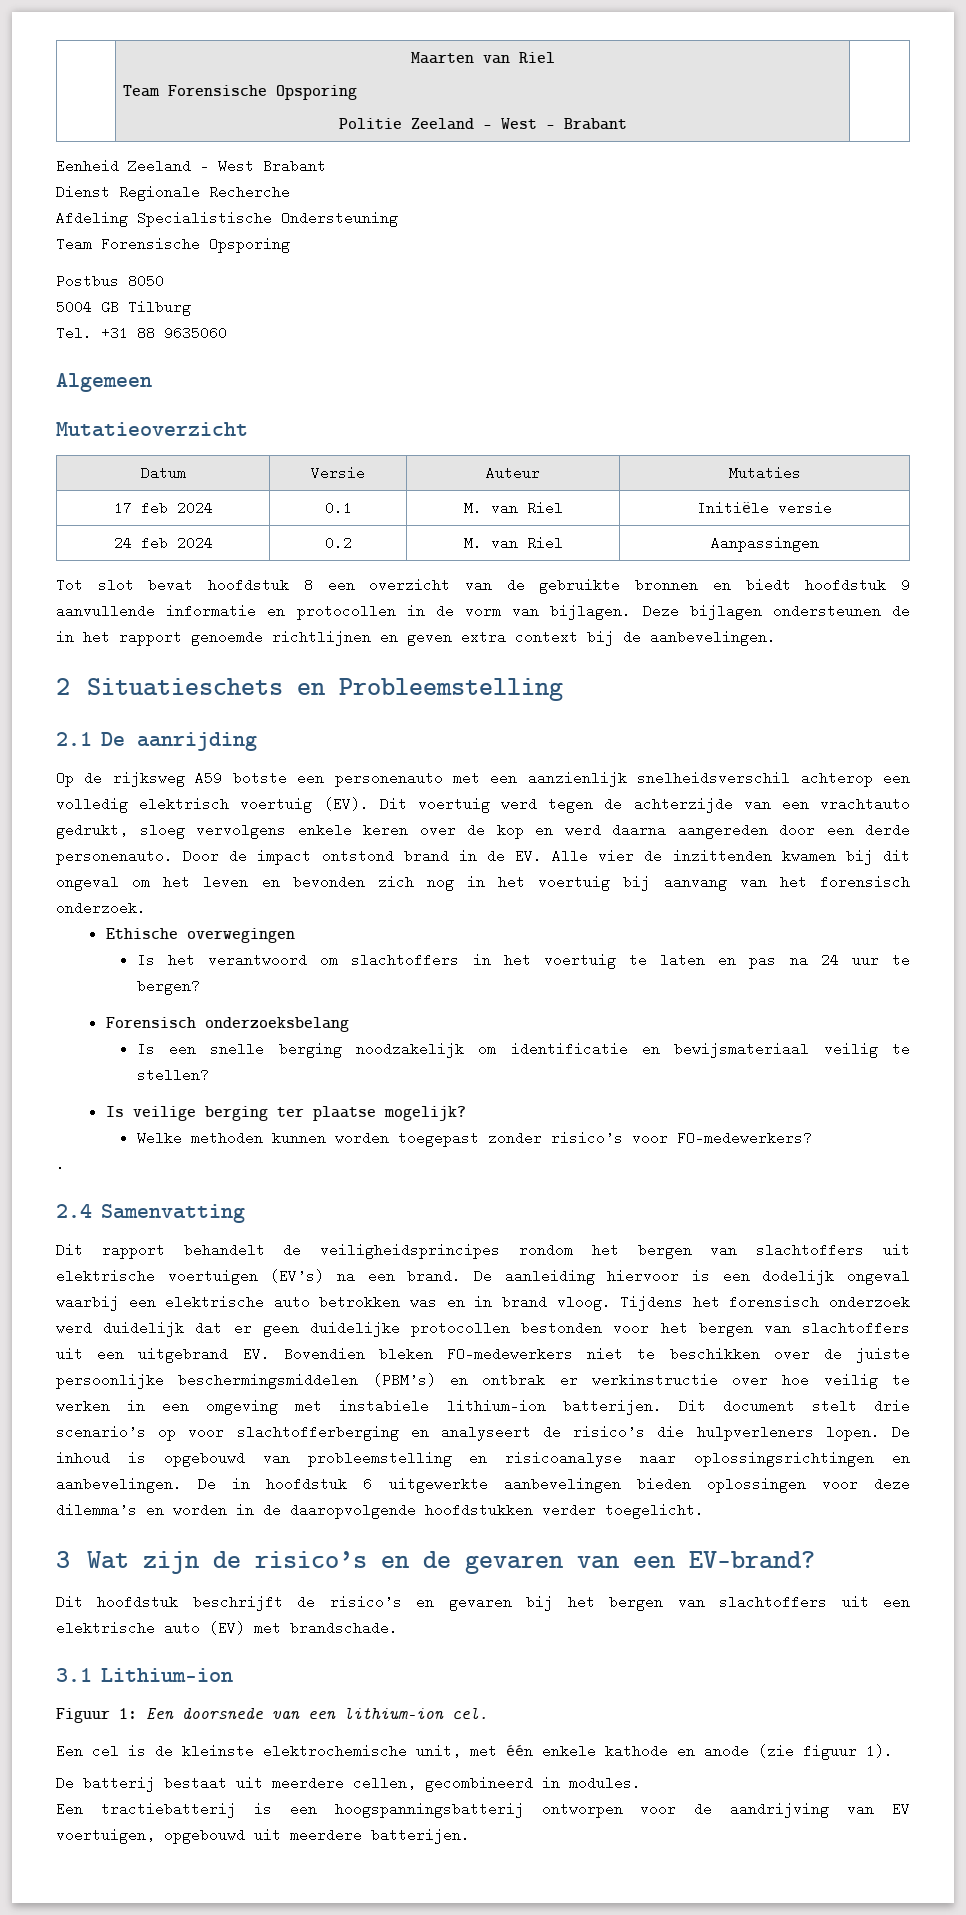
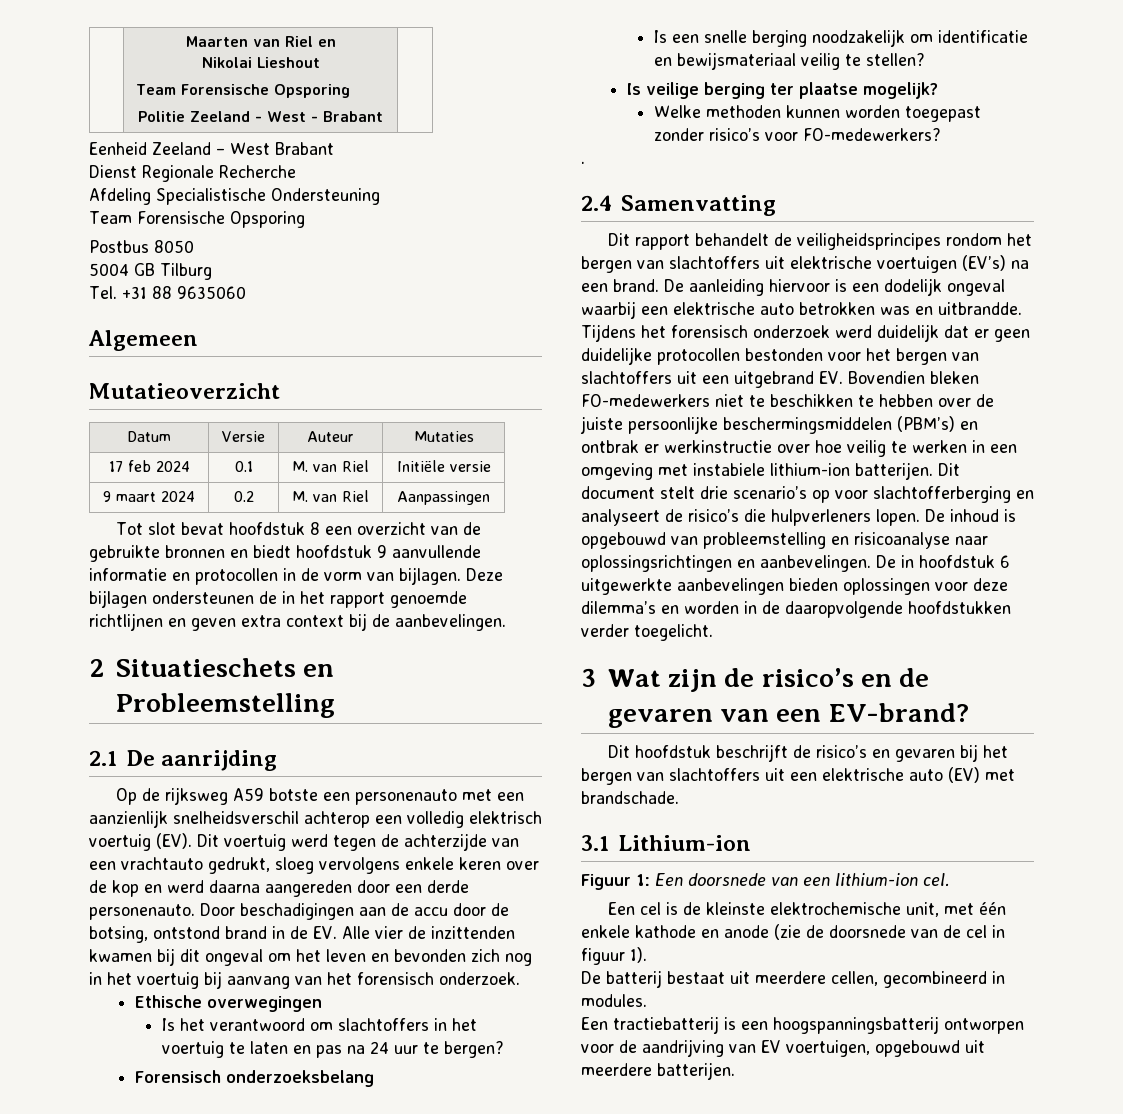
- | Maarten van Riel
+ | Maarten van Riel en
+ Nikolai Lieshout
- 24 feb 2024 | 0.2 | M. van Riel | Aanpassingen
+ 9 maart 2024 | 0.2 | M. van Riel | Aanpassingen
- Door de impact ontstond brand in de EV. Alle vier de inzittenden kwamen bij dit ongeval om het leven en bevonden zich nog in het voertuig bij aanvang van het forensisch onderzoek.
+ Door beschadigingen aan de accu door de botsing, ontstond brand in de EV. Alle vier de inzittenden kwamen bij dit ongeval om het leven en bevonden zich nog in het voertuig bij aanvang van het forensisch onderzoek.
- De aanleiding hiervoor is een dodelijk ongeval waarbij een elektrische auto betrokken was en in brand vloog.
+ De aanleiding hiervoor is een dodelijk ongeval waarbij een elektrische auto betrokken was en uitbrandde.
- Tijdens het forensisch onderzoek werd duidelijk dat er geen duidelijke protocollen bestonden voor het bergen van slachtoffers uit een uitgebrand EV. Bovendien bleken FO-medewerkers niet te beschikken over de juiste persoonlijke beschermingsmiddelen (PBM’s) en ontbrak er werkinstructie over hoe veilig te werken in een omgeving met instabiele lithium-ion batterijen.
+ Tijdens het forensisch onderzoek werd duidelijk dat er geen duidelijke protocollen bestonden voor het bergen van slachtoffers uit een uitgebrand EV. Bovendien bleken FO-medewerkers niet te beschikken te hebben over de juiste persoonlijke beschermingsmiddelen (PBM’s) en ontbrak er werkinstructie over hoe veilig te werken in een omgeving met instabiele lithium-ion batterijen.
- Een cel is de kleinste elektrochemische unit, met één enkele kathode en anode (zie figuur 1).
+ Een cel is de kleinste elektrochemische unit, met één enkele kathode en anode (zie de doorsnede van de cel in figuur 1).

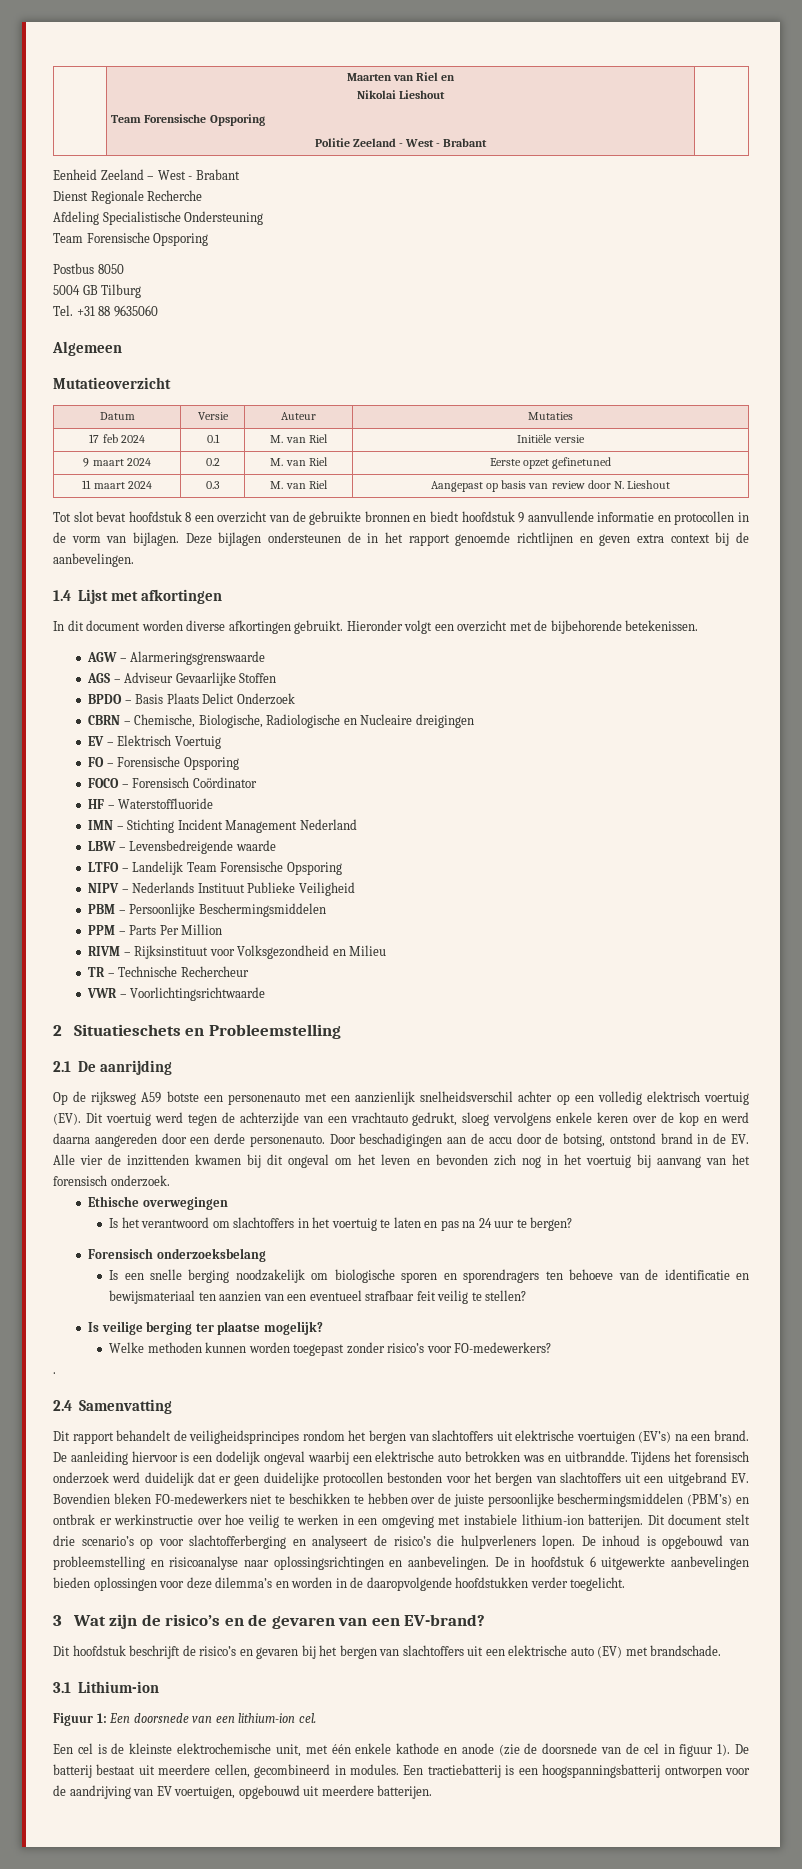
- Eenheid Zeeland – West Brabant
+ Eenheid Zeeland – West - Brabant
- 9 maart 2024 | 0.2 | M. van Riel | Aanpassingen
+ 9 maart 2024 | 0.2 | M. van Riel | Eerste opzet gefinetuned
+ 11 maart 2024 | 0.3 | M. van Riel | Aangepast op basis van review door N. Lieshout
+ 1.4 Lijst met afkortingen
+ In dit document worden diverse afkortingen gebruikt. Hieronder volgt een overzicht met de bijbehorende betekenissen.
+ AGW – Alarmeringsgrenswaarde
+ AGS – Adviseur Gevaarlijke Stoffen
+ BPDO – Basis Plaats Delict Onderzoek
+ CBRN – Chemische, Biologische, Radiologische en Nucleaire dreigingen
+ EV – Elektrisch Voertuig
+ FO – Forensische Opsporing
+ FOCO – Forensisch Coördinator
+ HF – Waterstoffluoride
+ IMN – Stichting Incident Management Nederland
+ LBW – Levensbedreigende waarde
+ LTFO – Landelijk Team Forensische Opsporing
+ NIPV – Nederlands Instituut Publieke Veiligheid
+ PBM – Persoonlijke Beschermingsmiddelen
+ PPM – Parts Per Million
+ RIVM – Rijksinstituut voor Volksgezondheid en Milieu
+ TR – Technische Rechercheur
+ VWR – Voorlichtingsrichtwaarde
- Op de rijksweg A59 botste een personenauto met een aanzienlijk snelheidsverschil achterop een volledig elektrisch voertuig (EV). Dit voertuig werd tegen de achterzijde van een vrachtauto gedrukt, sloeg vervolgens enkele keren over de kop en werd daarna aangereden door een derde personenauto.
+ Op de rijksweg A59 botste een personenauto met een aanzienlijk snelheidsverschil achter op een volledig elektrisch voertuig (EV). Dit voertuig werd tegen de achterzijde van een vrachtauto gedrukt, sloeg vervolgens enkele keren over de kop en werd daarna aangereden door een derde personenauto.
- Is een snelle berging noodzakelijk om identificatie en bewijsmateriaal veilig te stellen?
+ Is een snelle berging noodzakelijk om biologische sporen en sporendragers ten behoeve van de identificatie en bewijsmateriaal ten aanzien van een eventueel strafbaar feit veilig te stellen?
- Een cel is de kleinste elektrochemische unit, met één enkele kathode en anode (zie de doorsnede van de cel in figuur 1).
- De batterij bestaat uit meerdere cellen, gecombineerd in modules.
- Een tractiebatterij is een hoogspanningsbatterij ontworpen voor de aandrijving van EV voertuigen, opgebouwd uit meerdere batterijen.
+ Een cel is de kleinste elektrochemische unit, met één enkele kathode en anode (zie de doorsnede van de cel in figuur 1). De batterij bestaat uit meerdere cellen, gecombineerd in modules. Een tractiebatterij is een hoogspanningsbatterij ontworpen voor de aandrijving van EV voertuigen, opgebouwd uit meerdere batterijen.

